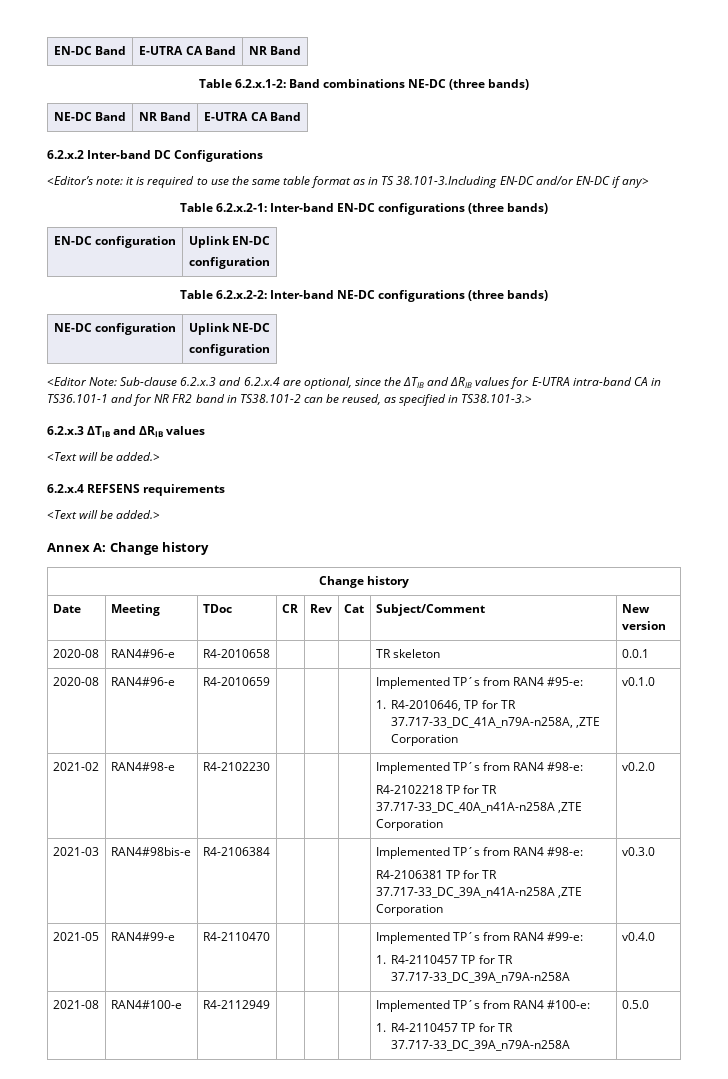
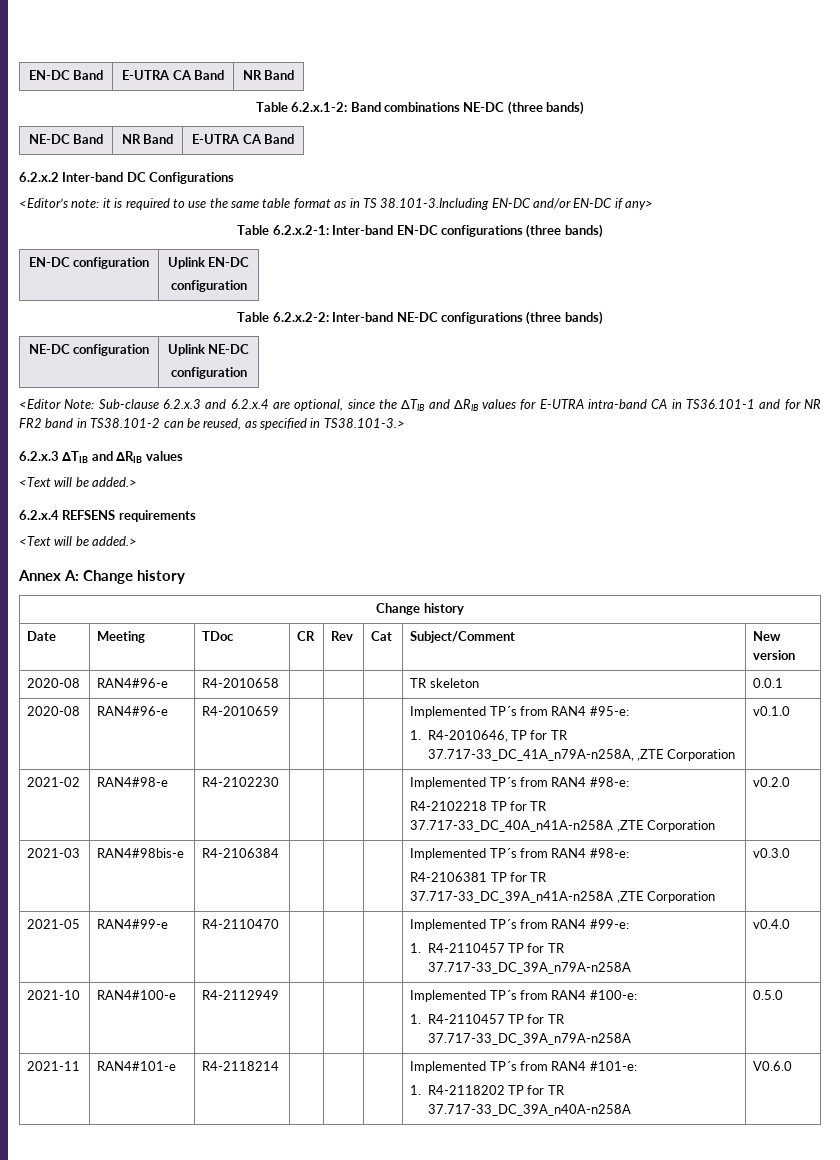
- 2021-08 | RAN4#100-e | R4-2112949 | | | | Implemented TP´s from RAN4 #100-e:
+ 2021-10 | RAN4#100-e | R4-2112949 | | | | Implemented TP´s from RAN4 #100-e:
+ 2021-11 | RAN4#101-e | R4-2118214 | | | | Implemented TP´s from RAN4 #101-e:
+ 1. R4-2118202 TP for TR 37.717-33_DC_39A_n40A-n258A | V0.6.0

